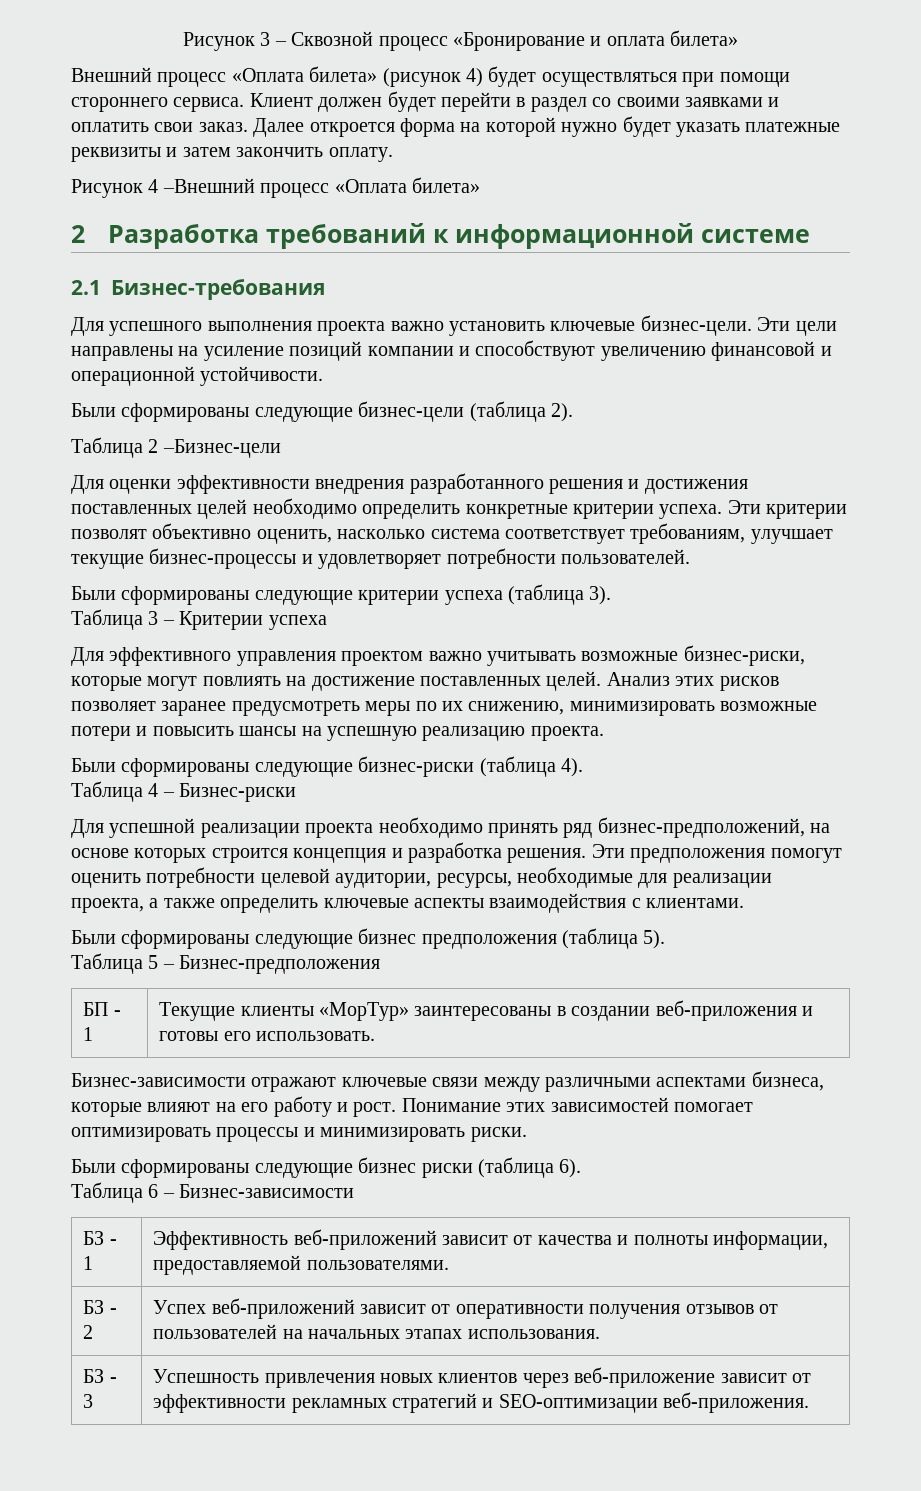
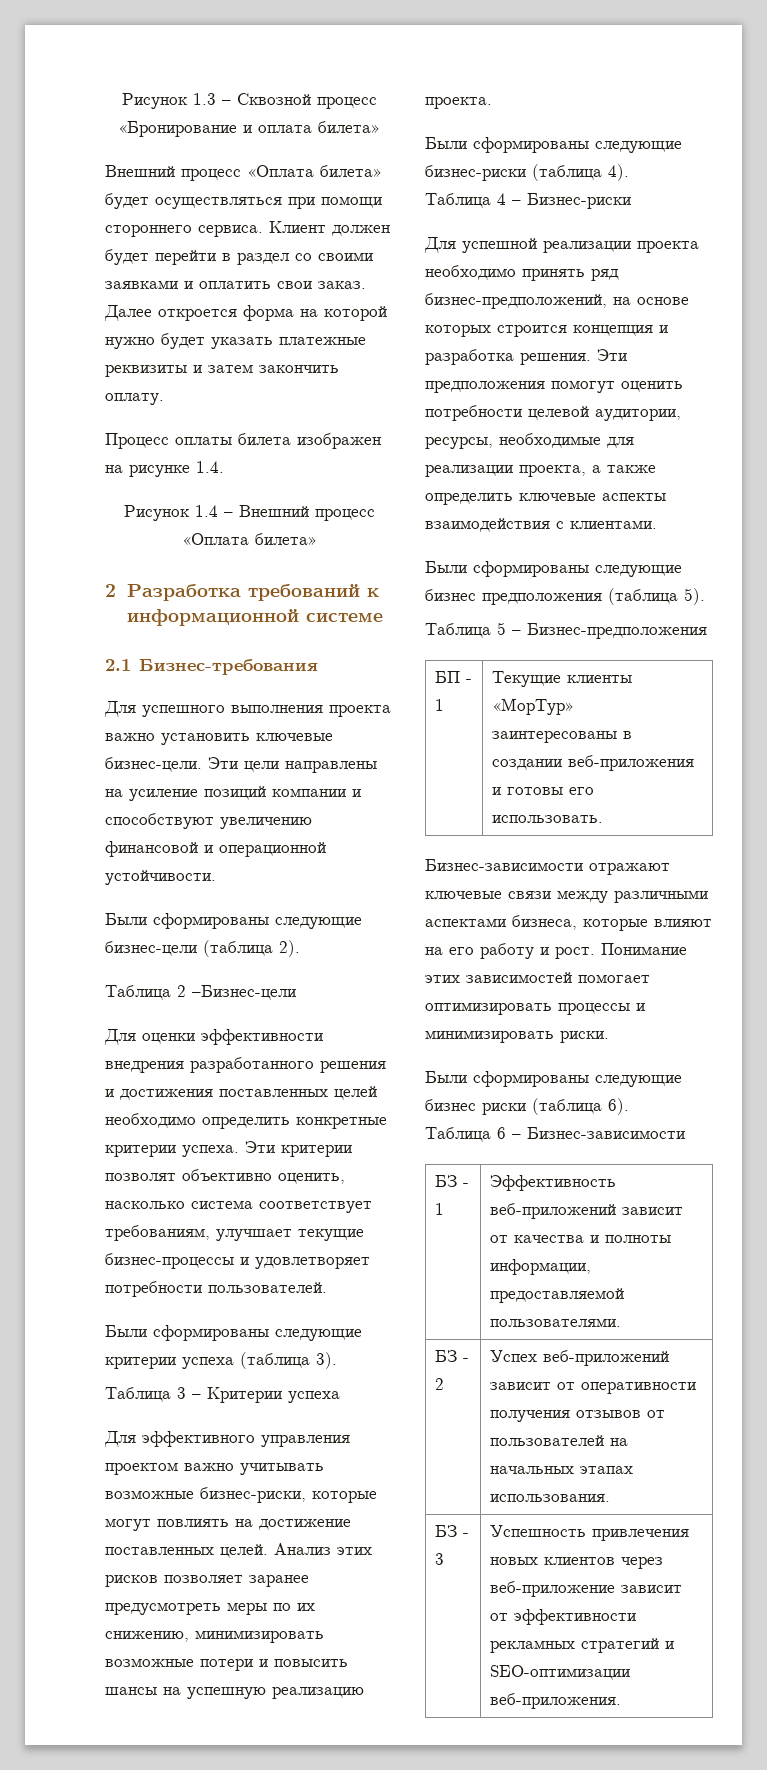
- Рисунок 3 – Сквозной процесс «Бронирование и оплата билета»
+ Рисунок 1.3 – Сквозной процесс «Бронирование и оплата билета»
- Внешний процесс «Оплата билета» (рисунок 4) будет осуществляться при помощи стороннего сервиса.
+ Внешний процесс «Оплата билета» будет осуществляться при помощи стороннего сервиса.
- Рисунок 4 –Внешний процесс «Оплата билета»
+ Процесс оплаты билета изображен на рисунке 1.4.
+ Рисунок 1.4 – Внешний процесс «Оплата билета»

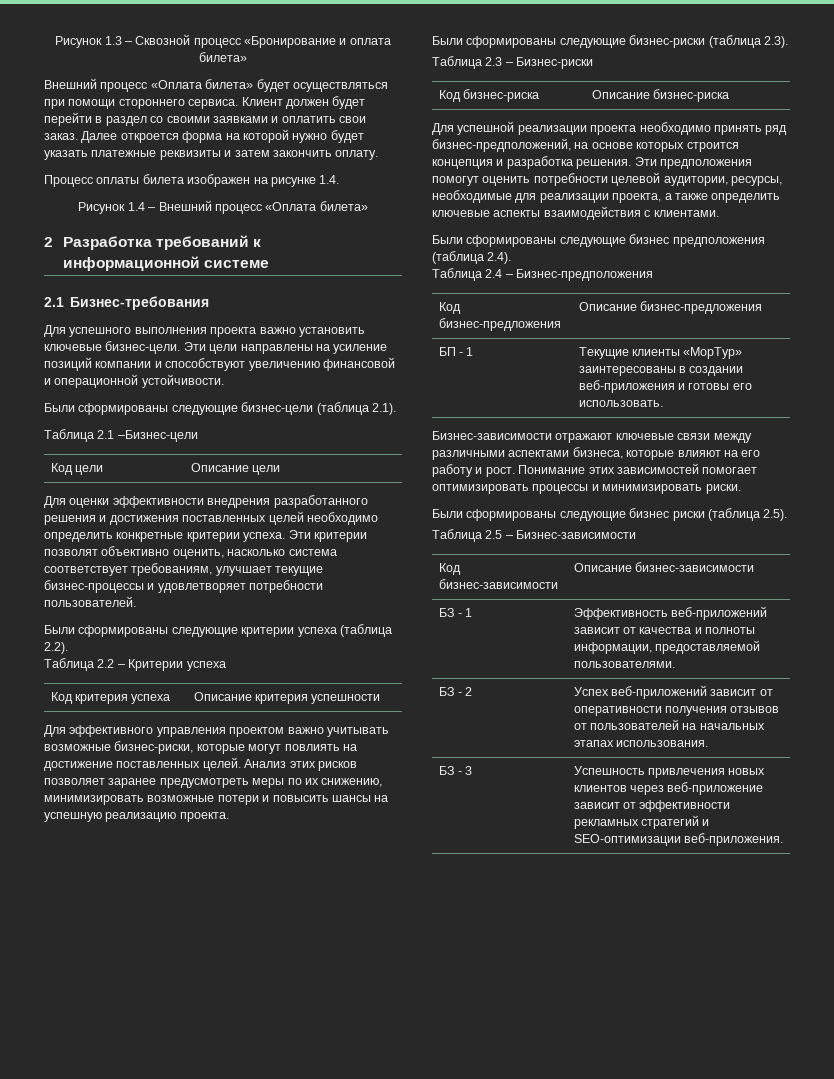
- Были сформированы следующие бизнес-цели (таблица 2).
- Таблица 2 –Бизнес-цели
+ Были сформированы следующие бизнес-цели (таблица 2.1).
+ Таблица 2.1 –Бизнес-цели
+ Код цели | Описание цели
- Были сформированы следующие критерии успеха (таблица 3).
- Таблица 3 – Критерии успеха
+ Были сформированы следующие критерии успеха (таблица 2.2).
+ Таблица 2.2 – Критерии успеха
+ Код критерия успеха | Описание критерия успешности
- Были сформированы следующие бизнес-риски (таблица 4).
- Таблица 4 – Бизнес-риски
+ Были сформированы следующие бизнес-риски (таблица 2.3).
+ Таблица 2.3 – Бизнес-риски
+ Код бизнес-риска | Описание бизнес-риска
- Были сформированы следующие бизнес предположения (таблица 5).
- Таблица 5 – Бизнес-предположения
+ Были сформированы следующие бизнес предположения (таблица 2.4).
+ Таблица 2.4 – Бизнес-предположения
+ Код бизнес-предложения | Описание бизнес-предложения
- Были сформированы следующие бизнес риски (таблица 6).
- Таблица 6 – Бизнес-зависимости
+ Были сформированы следующие бизнес риски (таблица 2.5).
+ Таблица 2.5 – Бизнес-зависимости
+ Код бизнес-зависимости | Описание бизнес-зависимости

